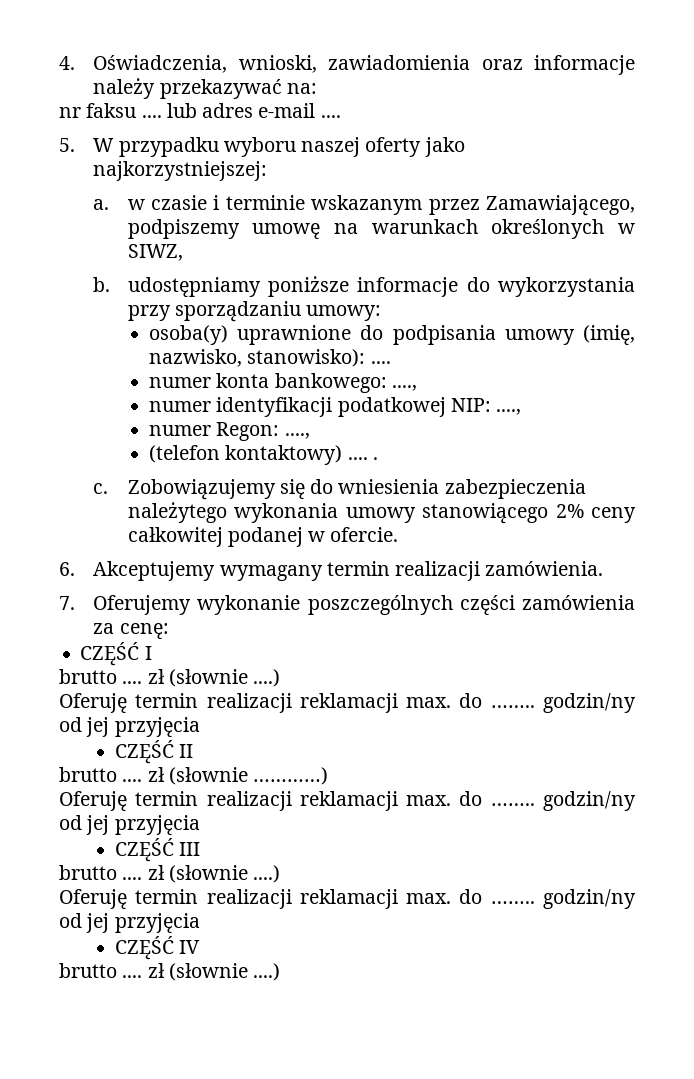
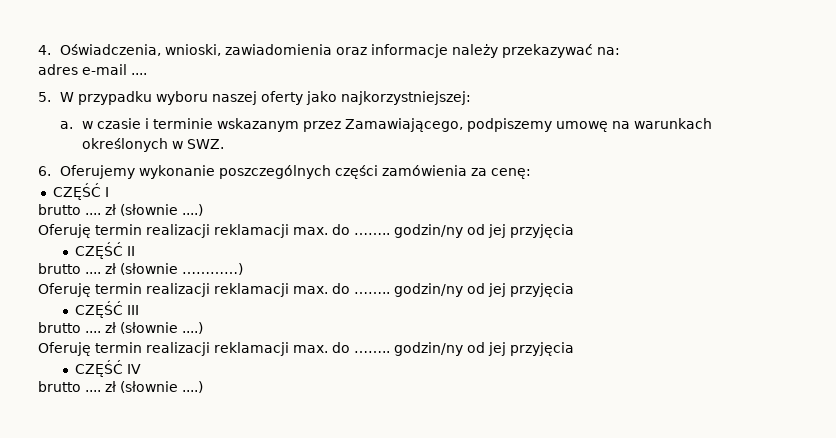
- nr faksu .... lub adres e-mail ....
+ adres e-mail ....
- a. w czasie i terminie wskazanym przez Zamawiającego, podpiszemy umowę na warunkach określonych w SIWZ,
- b. udostępniamy poniższe informacje do wykorzystania przy sporządzaniu umowy:
- osoba(y) uprawnione do podpisania umowy (imię, nazwisko, stanowisko): ....
- numer konta bankowego: ....,
- numer identyfikacji podatkowej NIP: ....,
- numer Regon: ....,
- (telefon kontaktowy) .... .
- c. Zobowiązujemy się do wniesienia zabezpieczenia należytego wykonania umowy stanowiącego 2% ceny całkowitej podanej w ofercie.
- 6. Akceptujemy wymagany termin realizacji zamówienia.
- 7. Oferujemy wykonanie poszczególnych części zamówienia za cenę:
+ a. w czasie i terminie wskazanym przez Zamawiającego, podpiszemy umowę na warunkach określonych w SWZ.
+ 6. Oferujemy wykonanie poszczególnych części zamówienia za cenę:

